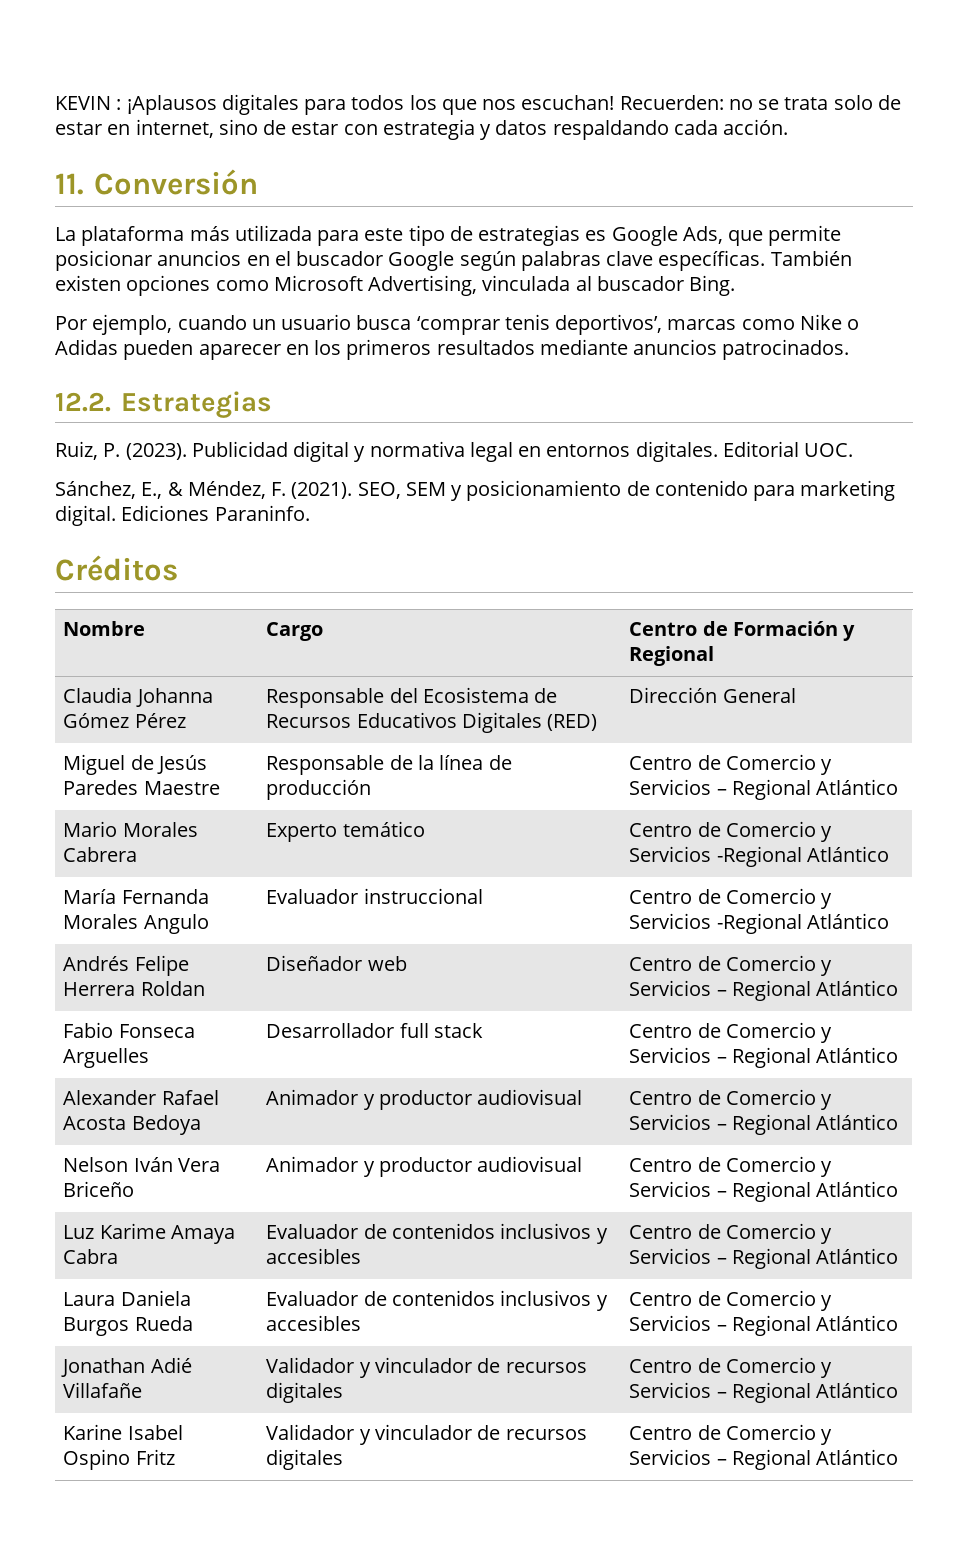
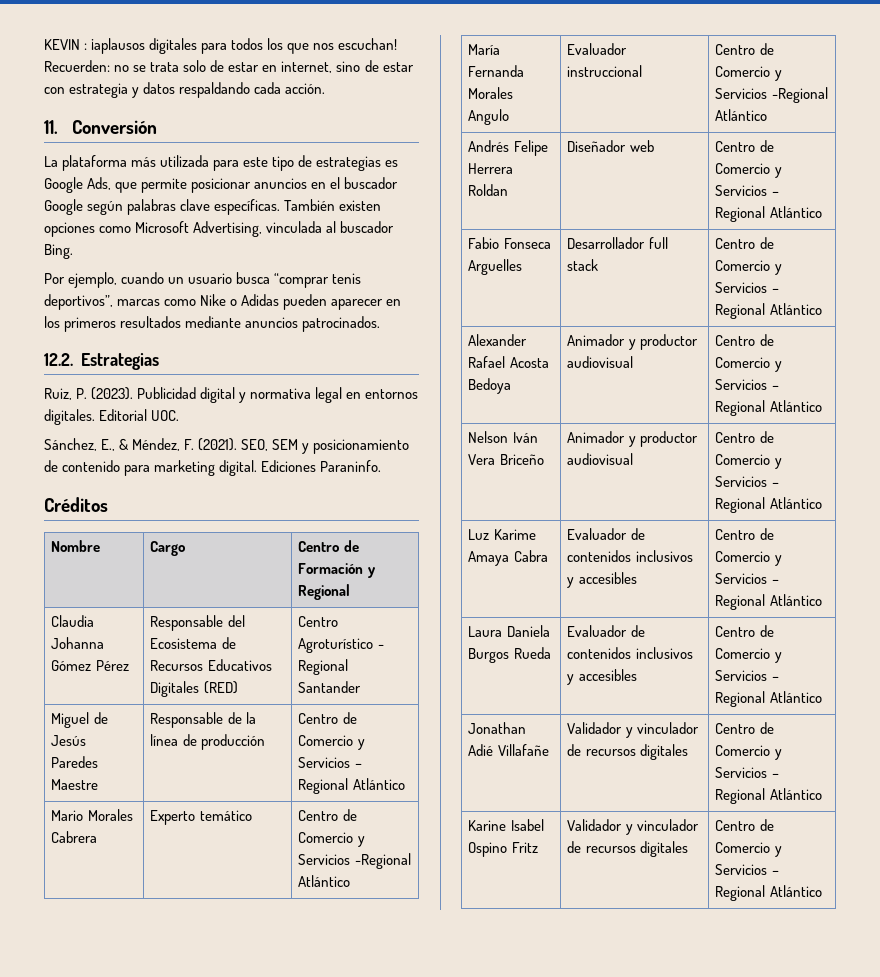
- KEVIN : ¡Aplausos digitales para todos los que nos escuchan!
+ KEVIN : ¡aplausos digitales para todos los que nos escuchan!
- Por ejemplo, cuando un usuario busca ‘comprar tenis deportivos’, marcas como Nike o Adidas pueden aparecer en los primeros resultados mediante anuncios patrocinados.
+ Por ejemplo, cuando un usuario busca “comprar tenis deportivos”, marcas como Nike o Adidas pueden aparecer en los primeros resultados mediante anuncios patrocinados.
- Claudia Johanna Gómez Pérez | Responsable del Ecosistema de Recursos Educativos Digitales (RED) | Dirección General
+ Claudia Johanna Gómez Pérez | Responsable del Ecosistema de Recursos Educativos Digitales (RED) | Centro Agroturístico - Regional Santander

